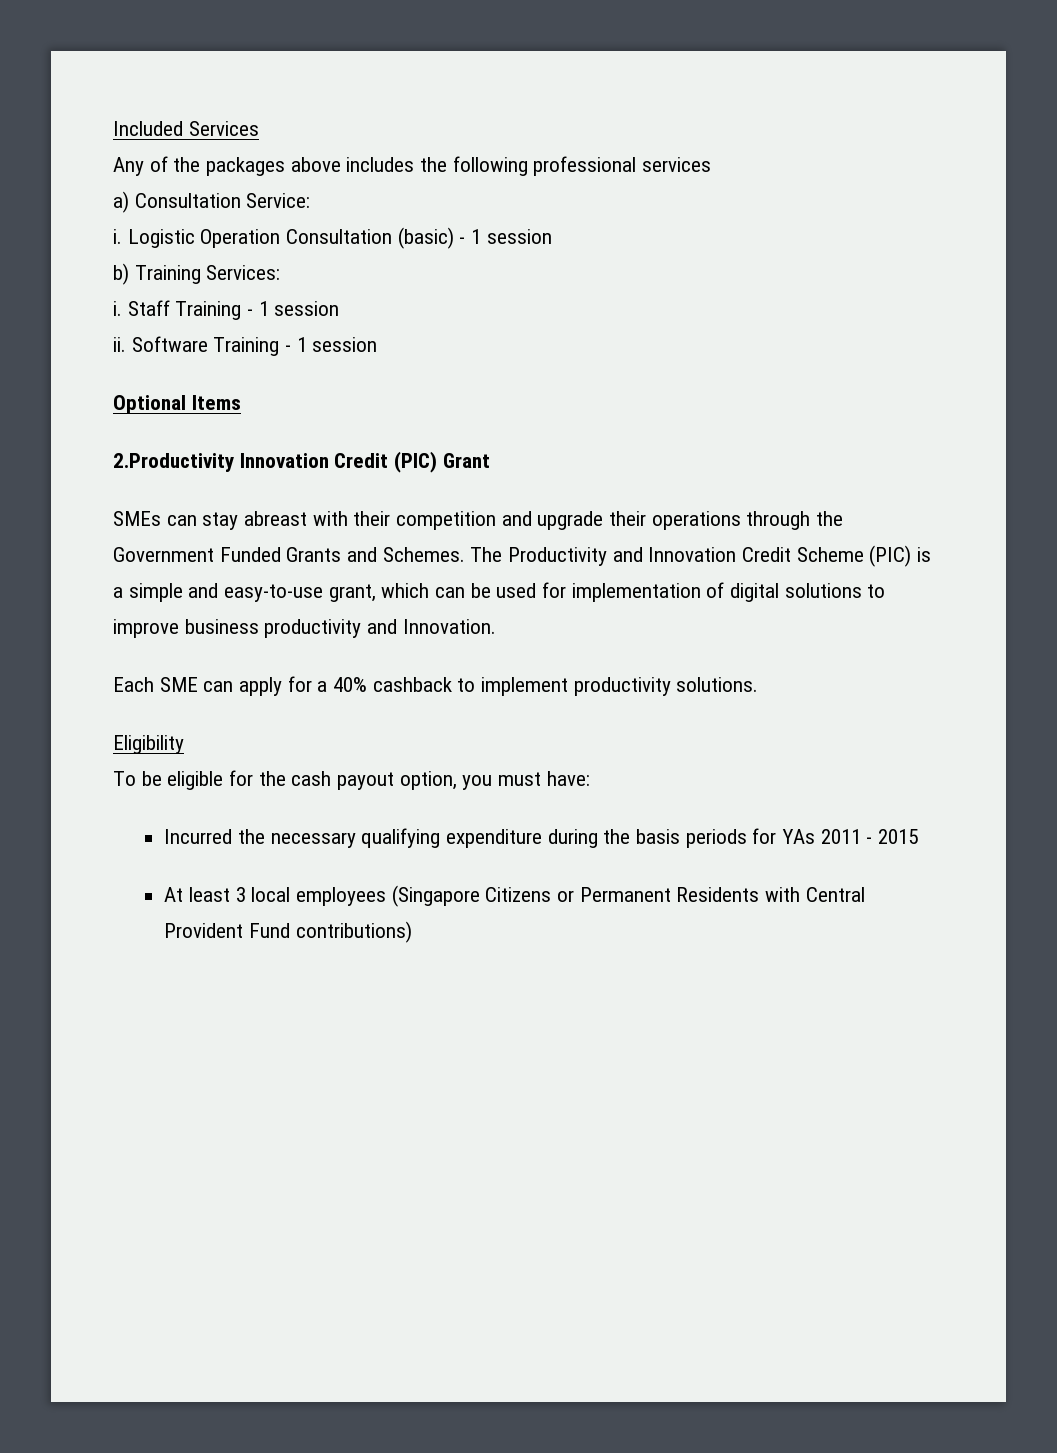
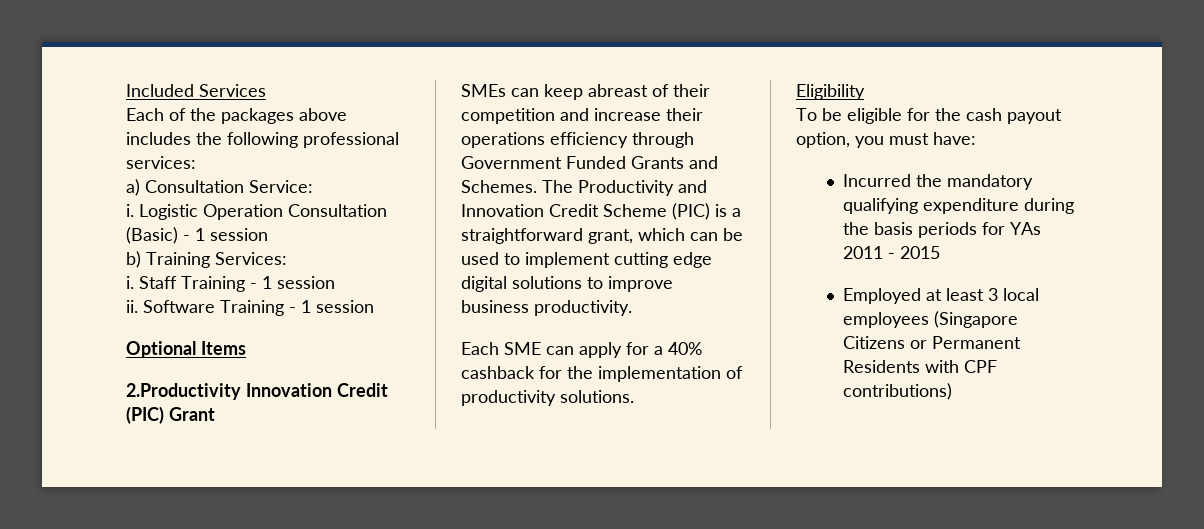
- Any of the packages above includes the following professional services
+ Each of the packages above includes the following professional services:
- Logistic Operation Consultation (basic) - 1 session
+ Logistic Operation Consultation (Basic) - 1 session
- SMEs can stay abreast with their competition and upgrade their operations through the Government Funded Grants and Schemes.
+ SMEs can keep abreast of their competition and increase their operations efficiency through Government Funded Grants and Schemes.
- The Productivity and Innovation Credit Scheme (PIC) is a simple and easy-to-use grant, which can be used for implementation of digital solutions to improve business productivity and Innovation.
+ The Productivity and Innovation Credit Scheme (PIC) is a straightforward grant, which can be used to implement cutting edge digital solutions to improve business productivity.
- Each SME can apply for a 40% cashback to implement productivity solutions.
+ Each SME can apply for a 40% cashback for the implementation of productivity solutions.
- Incurred the necessary qualifying expenditure during the basis periods for YAs 2011 - 2015
+ Incurred the mandatory qualifying expenditure during the basis periods for YAs 2011 - 2015
- At least 3 local employees (Singapore Citizens or Permanent Residents with Central Provident Fund contributions)
+ Employed at least 3 local employees (Singapore Citizens or Permanent Residents with CPF contributions)

